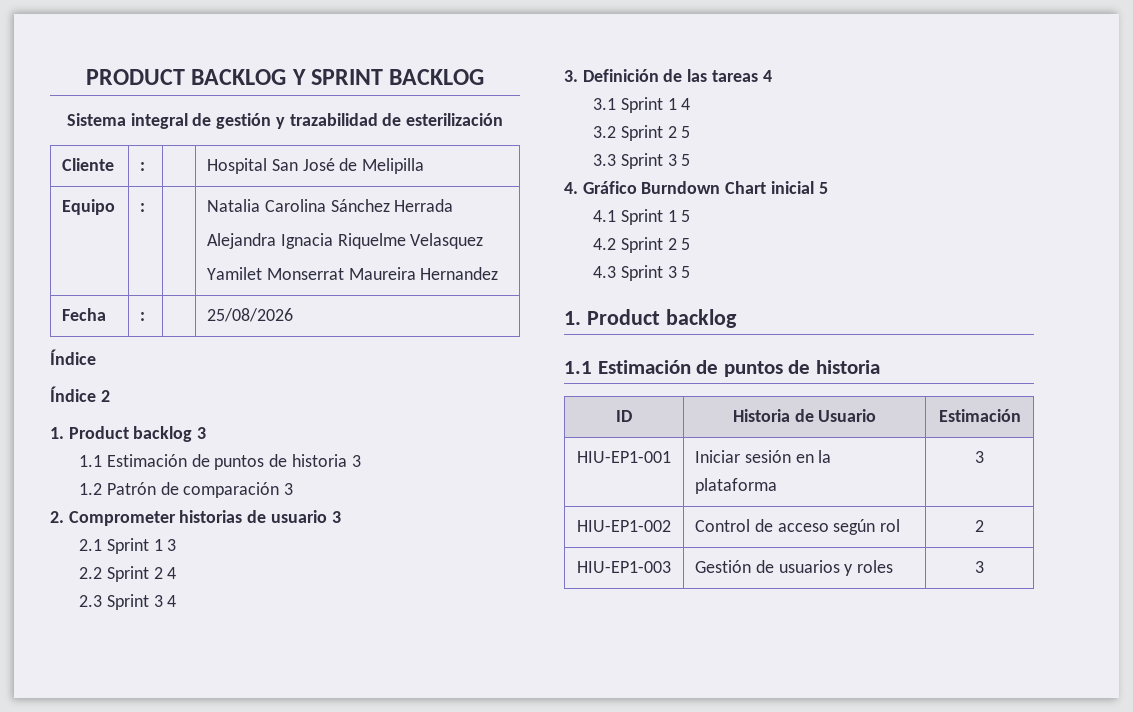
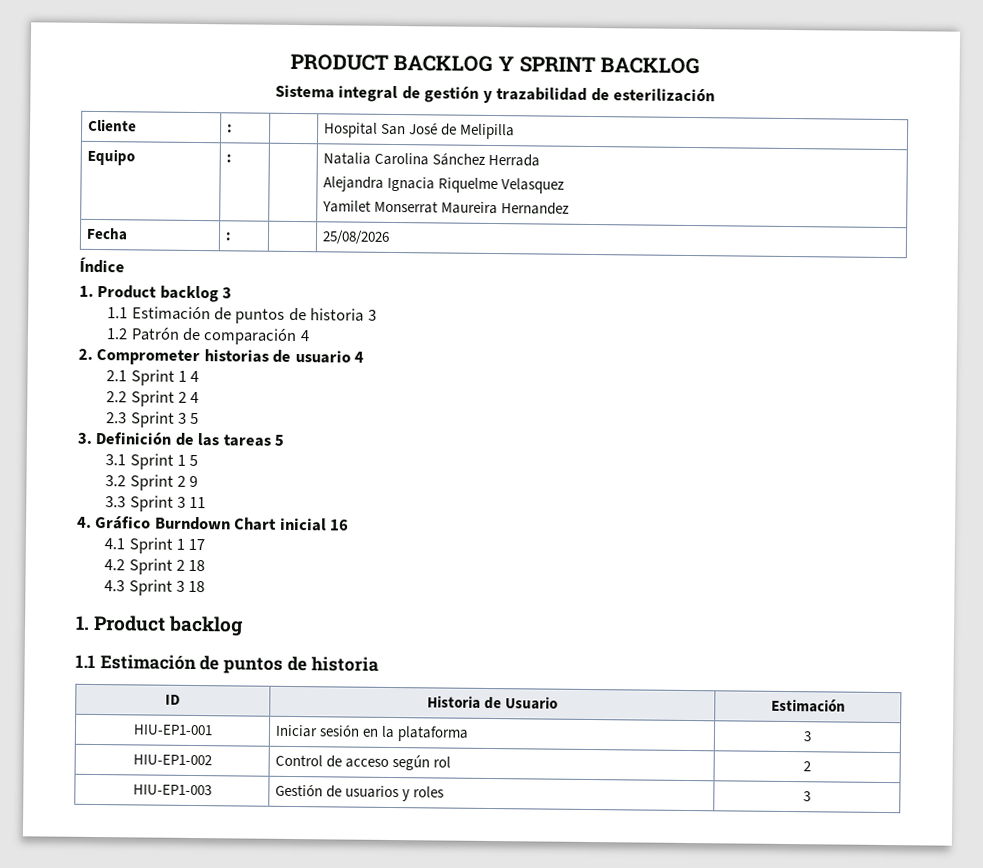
- Índice 2
- 1.2 Patrón de comparación 3
+ 1.2 Patrón de comparación 4
- 2. Comprometer historias de usuario 3
+ 2. Comprometer historias de usuario 4
- 2.1 Sprint 1 3
+ 2.1 Sprint 1 4
- 2.3 Sprint 3 4
+ 2.3 Sprint 3 5
- 3. Definición de las tareas 4
+ 3. Definición de las tareas 5
- 3.1 Sprint 1 4
+ 3.1 Sprint 1 5
- 3.2 Sprint 2 5
+ 3.2 Sprint 2 9
- 3.3 Sprint 3 5
+ 3.3 Sprint 3 11
- 4. Gráfico Burndown Chart inicial 5
+ 4. Gráfico Burndown Chart inicial 16
- 4.1 Sprint 1 5
+ 4.1 Sprint 1 17
- 4.2 Sprint 2 5
+ 4.2 Sprint 2 18
- 4.3 Sprint 3 5
+ 4.3 Sprint 3 18

